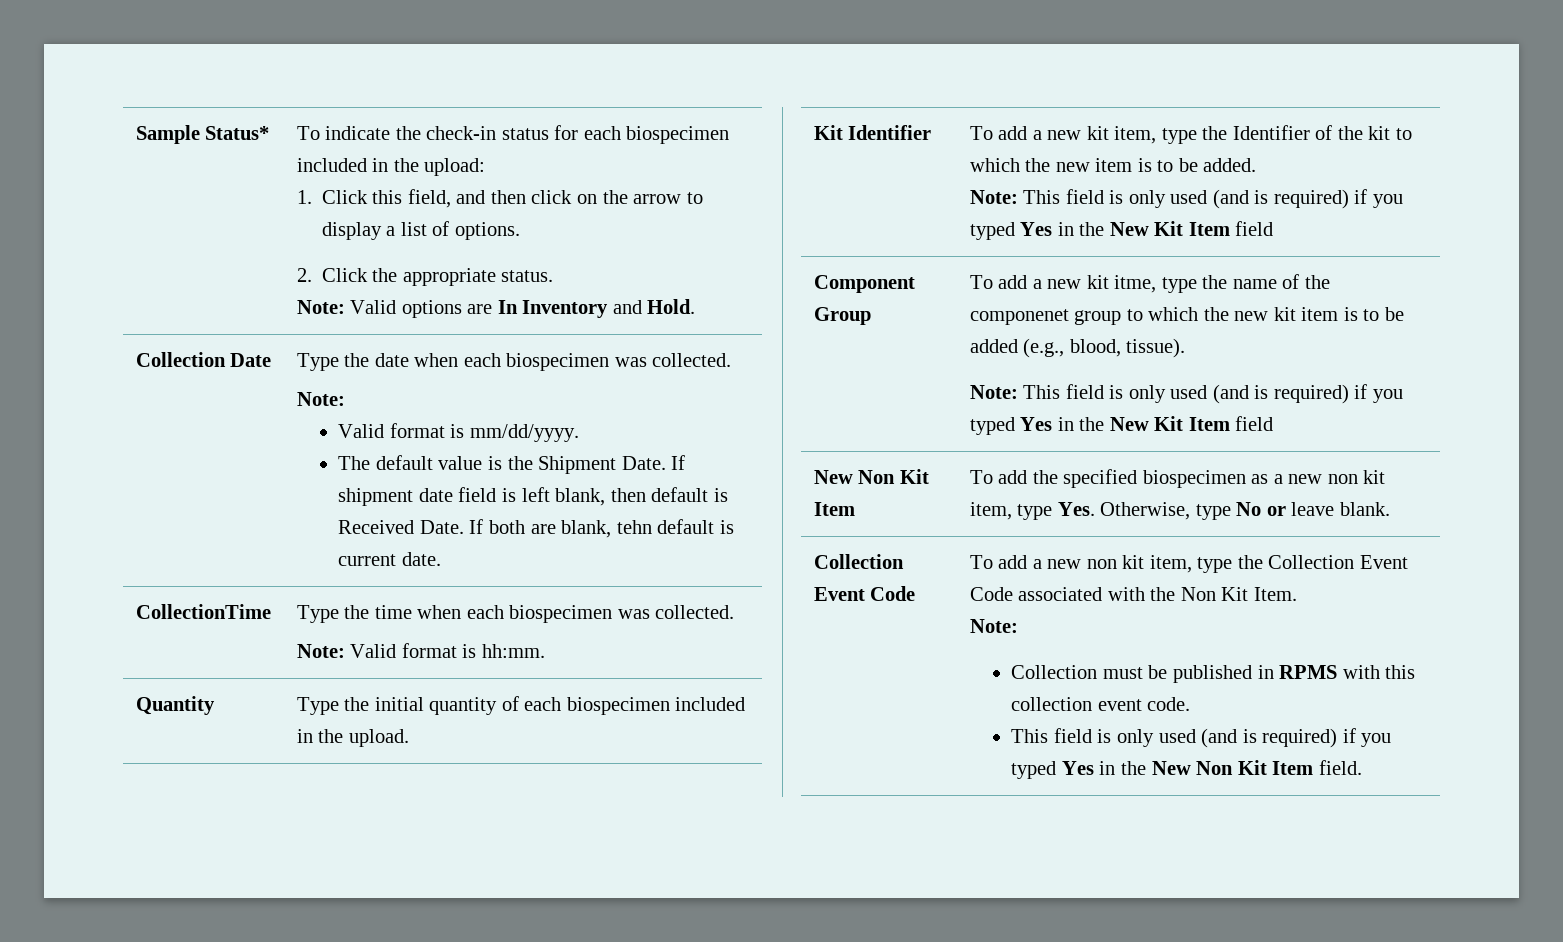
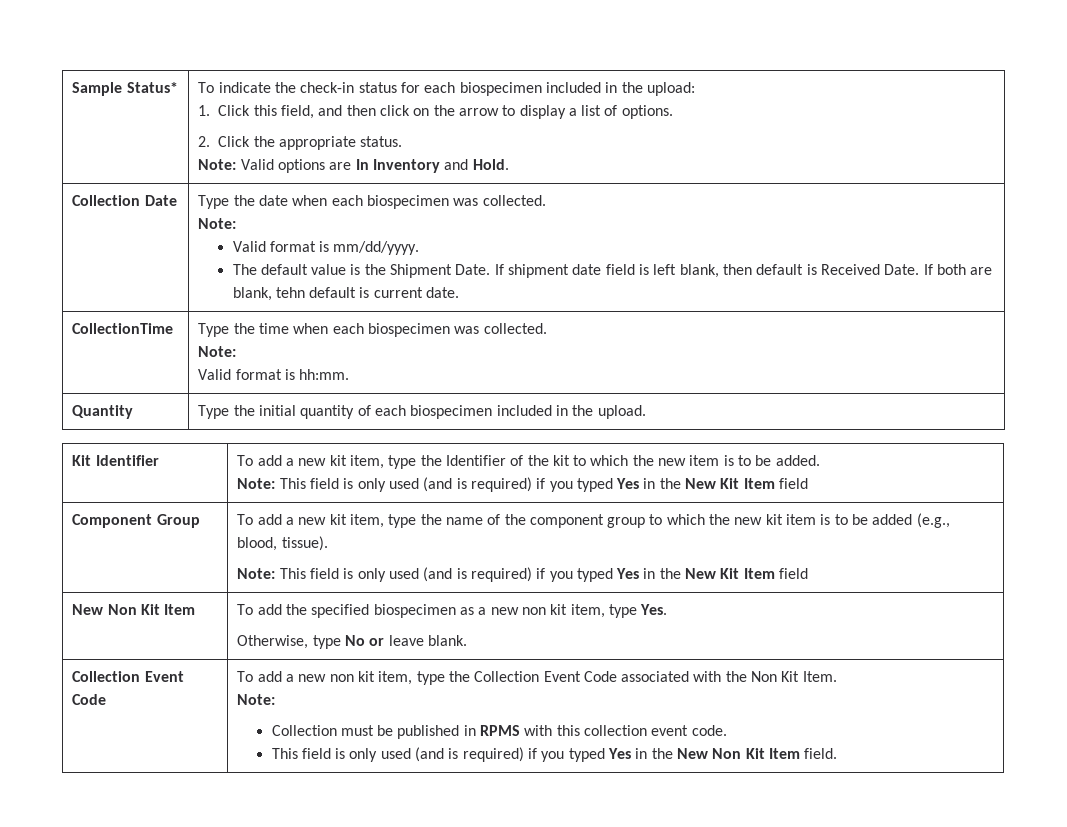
  CollectionTime | Type the time when each biospecimen was collected.
- Note: Valid format is hh:mm.
+ Note:
+ Valid format is hh:mm.
- To add a new kit itme, type the name of the componenet group to which the new kit item is to be added (e.g., blood, tissue).
+ To add a new kit item, type the name of the component group to which the new kit item is to be added (e.g., blood, tissue).
- New Non Kit Item | To add the specified biospecimen as a new non kit item, type Yes. Otherwise, type No or leave blank.
+ New Non Kit Item | To add the specified biospecimen as a new non kit item, type Yes.
+ Otherwise, type No or leave blank.

